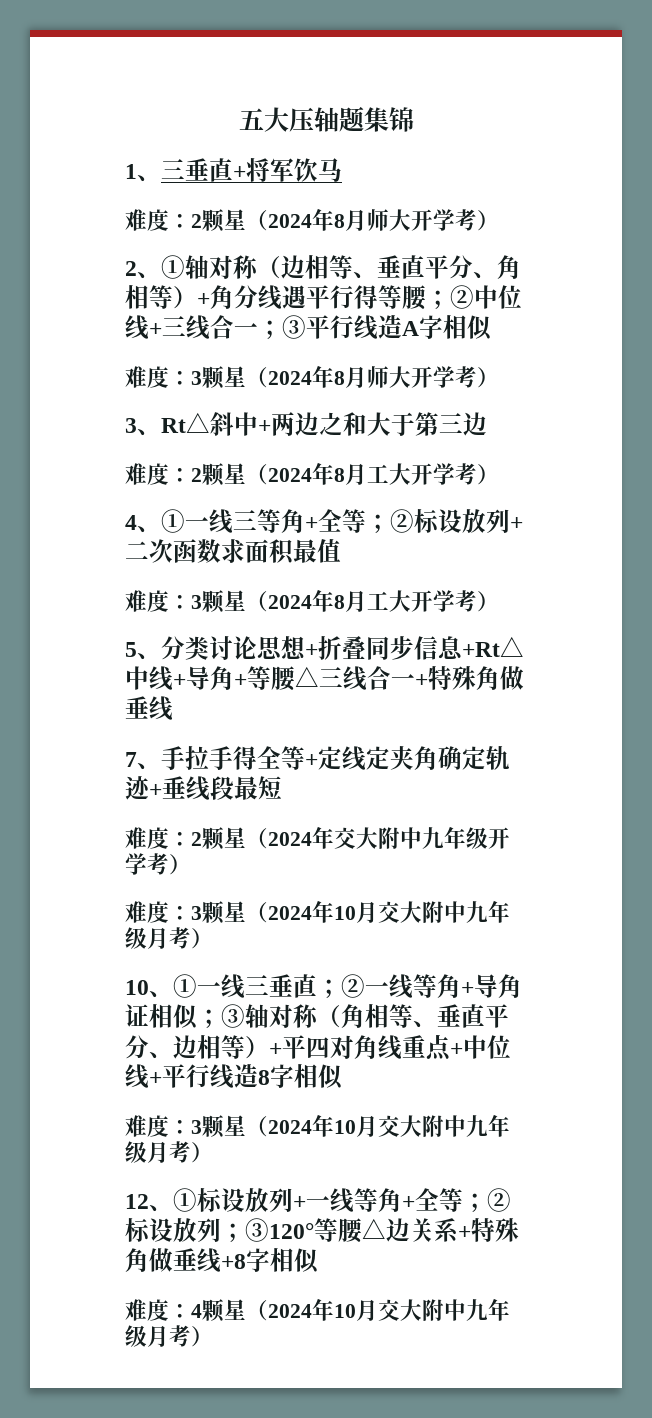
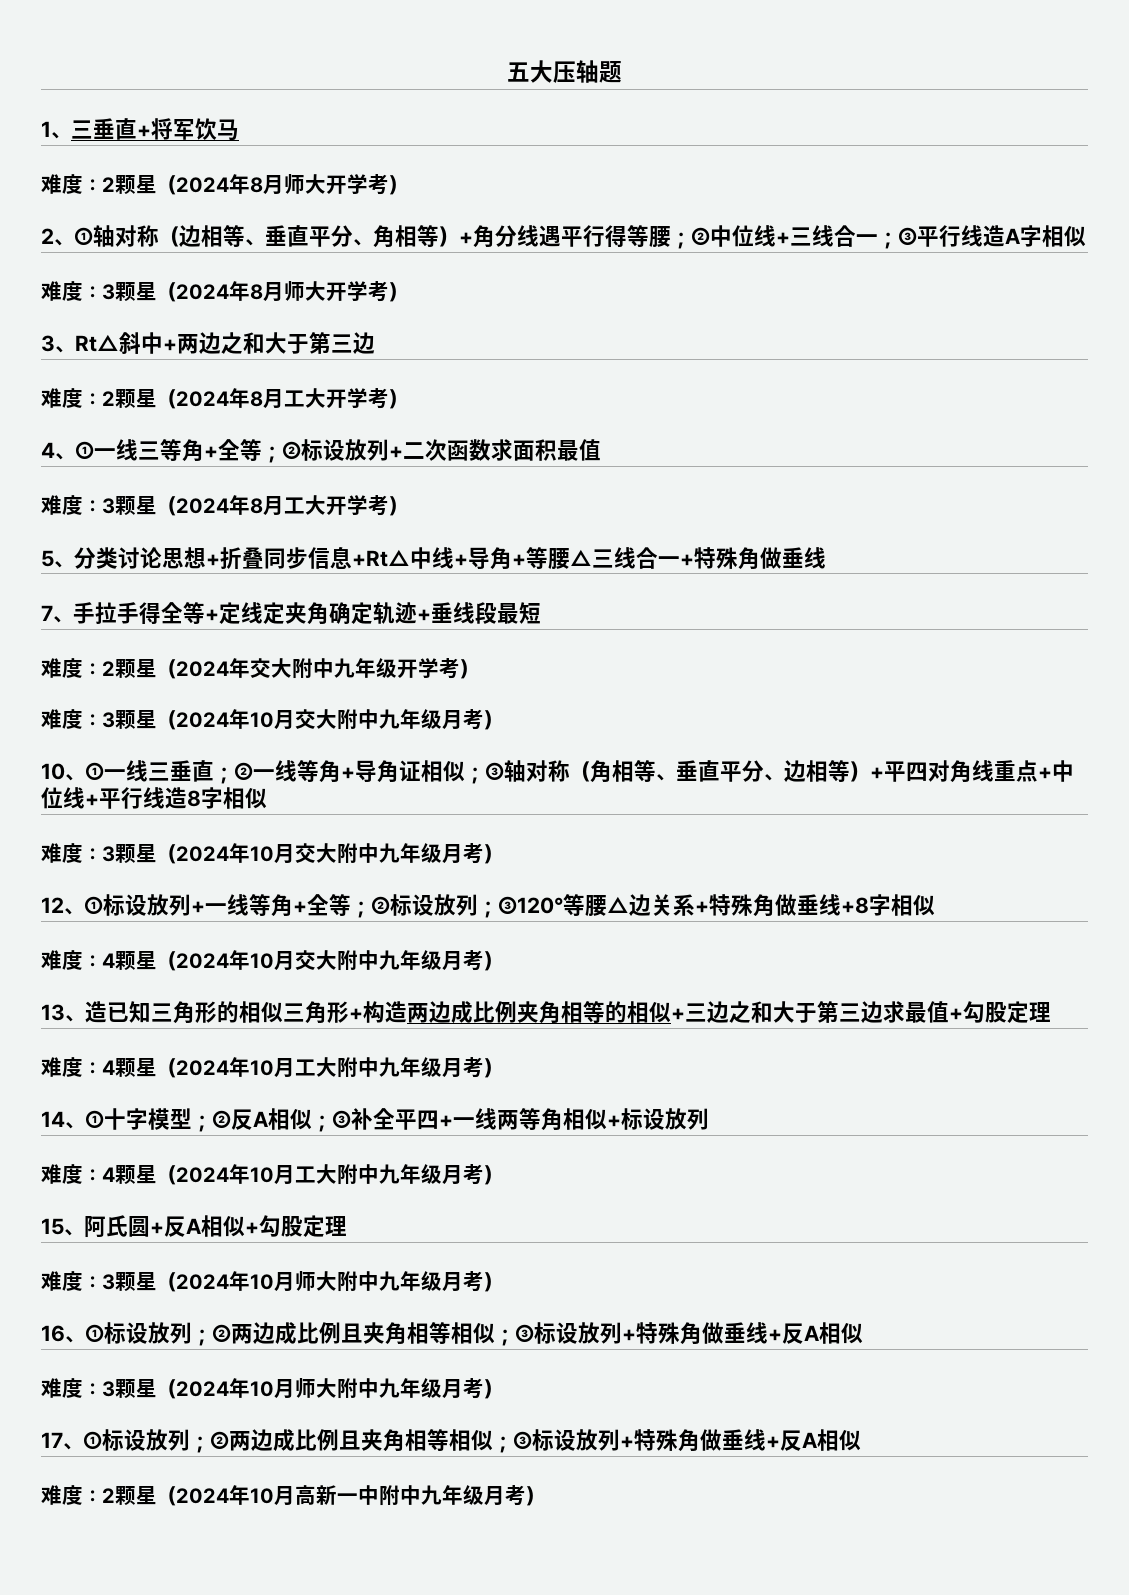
- 五大压轴题集锦
+ 五大压轴题
+ 13、造已知三角形的相似三角形+构造两边成比例夹角相等的相似+三边之和大于第三边求最值+勾股定理
+ 难度：4颗星（2024年10月工大附中九年级月考）
+ 14、①十字模型；②反A相似；③补全平四+一线两等角相似+标设放列
+ 难度：4颗星（2024年10月工大附中九年级月考）
+ 15、阿氏圆+反A相似+勾股定理
+ 难度：3颗星（2024年10月师大附中九年级月考）
+ 16、①标设放列；②两边成比例且夹角相等相似；③标设放列+特殊角做垂线+反A相似
+ 难度：3颗星（2024年10月师大附中九年级月考）
+ 17、①标设放列；②两边成比例且夹角相等相似；③标设放列+特殊角做垂线+反A相似
+ 难度：2颗星（2024年10月高新一中附中九年级月考）

